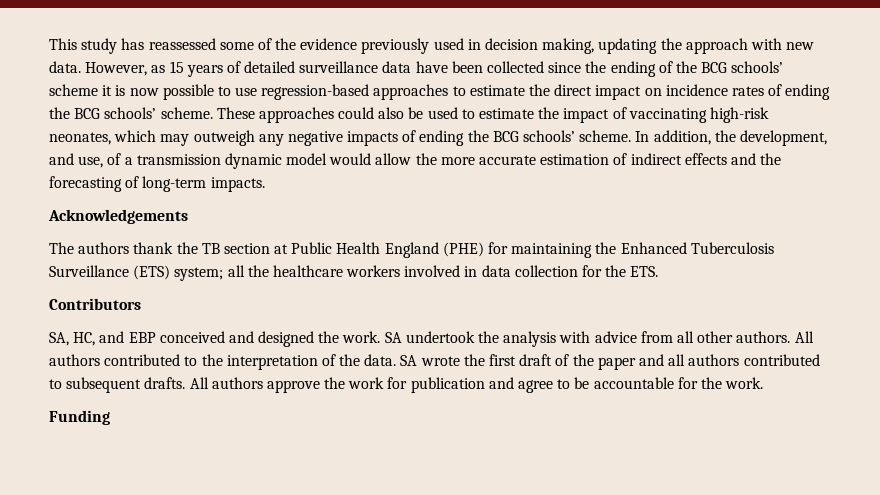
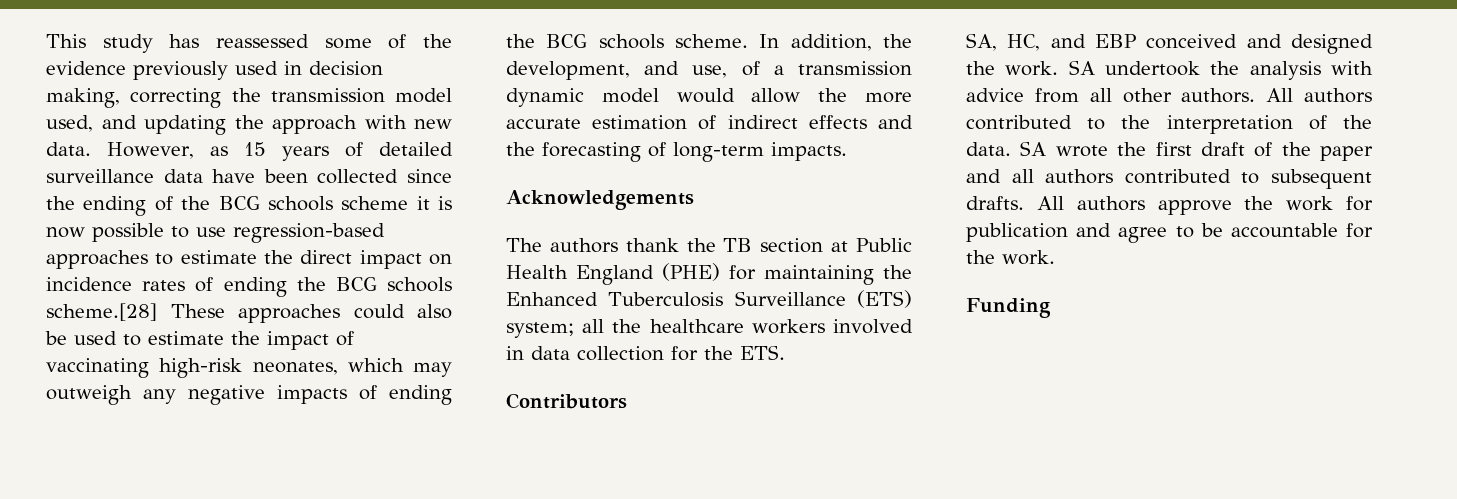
- This study has reassessed some of the evidence previously used in decision making, updating the approach with new data.
+ This study has reassessed some of the evidence previously used in decision making, correcting the transmission model used, and updating the approach with new data.
- However, as 15 years of detailed surveillance data have been collected since the ending of the BCG schools’ scheme it is now possible to use regression-based approaches to estimate the direct impact on incidence rates of ending the BCG schools’ scheme. These approaches could also be used to estimate the impact of vaccinating high-risk neonates, which may outweigh any negative impacts of ending the BCG schools’ scheme.
+ However, as 15 years of detailed surveillance data have been collected since the ending of the BCG schools scheme it is now possible to use regression-based approaches to estimate the direct impact on incidence rates of ending the BCG schools scheme.[28] These approaches could also be used to estimate the impact of vaccinating high-risk neonates, which may outweigh any negative impacts of ending the BCG schools scheme.

